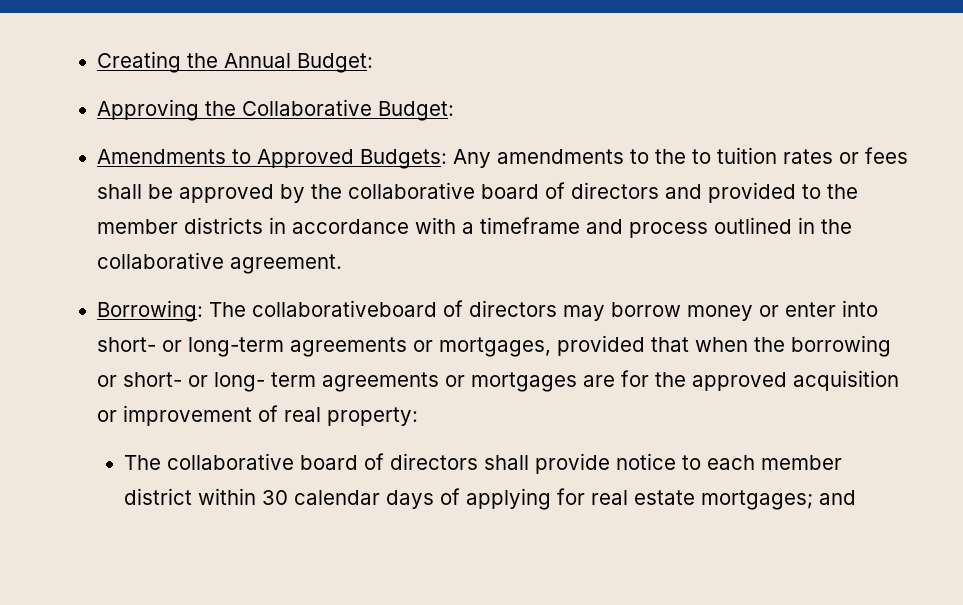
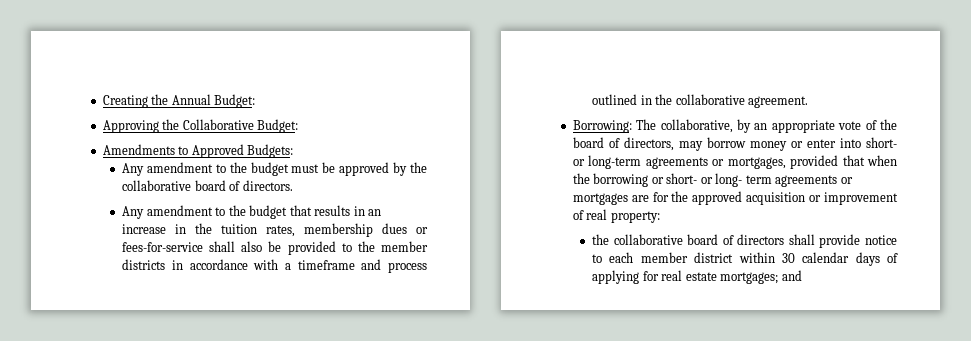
- Amendments to Approved Budgets: Any amendments to the to tuition rates or fees shall be approved by the collaborative board of directors and provided to the member districts in accordance with a timeframe and process outlined in the collaborative agreement.
+ Amendments to Approved Budgets:
+ Any amendment to the budget must be approved by the collaborative board of directors.
+ Any amendment to the budget that results in an increase in the tuition rates, membership dues or fees-for-service shall also be provided to the member districts in accordance with a timeframe and process outlined in the collaborative agreement.
- Borrowing: The collaborativeboard of directors may borrow money or enter into short- or long-term agreements or mortgages, provided that when the borrowing or short- or long- term agreements or mortgages are for the approved acquisition or improvement of real property:
+ Borrowing: The collaborative, by an appropriate vote of the board of directors, may borrow money or enter into short- or long-term agreements or mortgages, provided that when the borrowing or short- or long- term agreements or mortgages are for the approved acquisition or improvement of real property:
- The collaborative board of directors shall provide notice to each member district within 30 calendar days of applying for real estate mortgages; and
+ the collaborative board of directors shall provide notice to each member district within 30 calendar days of applying for real estate mortgages; and

